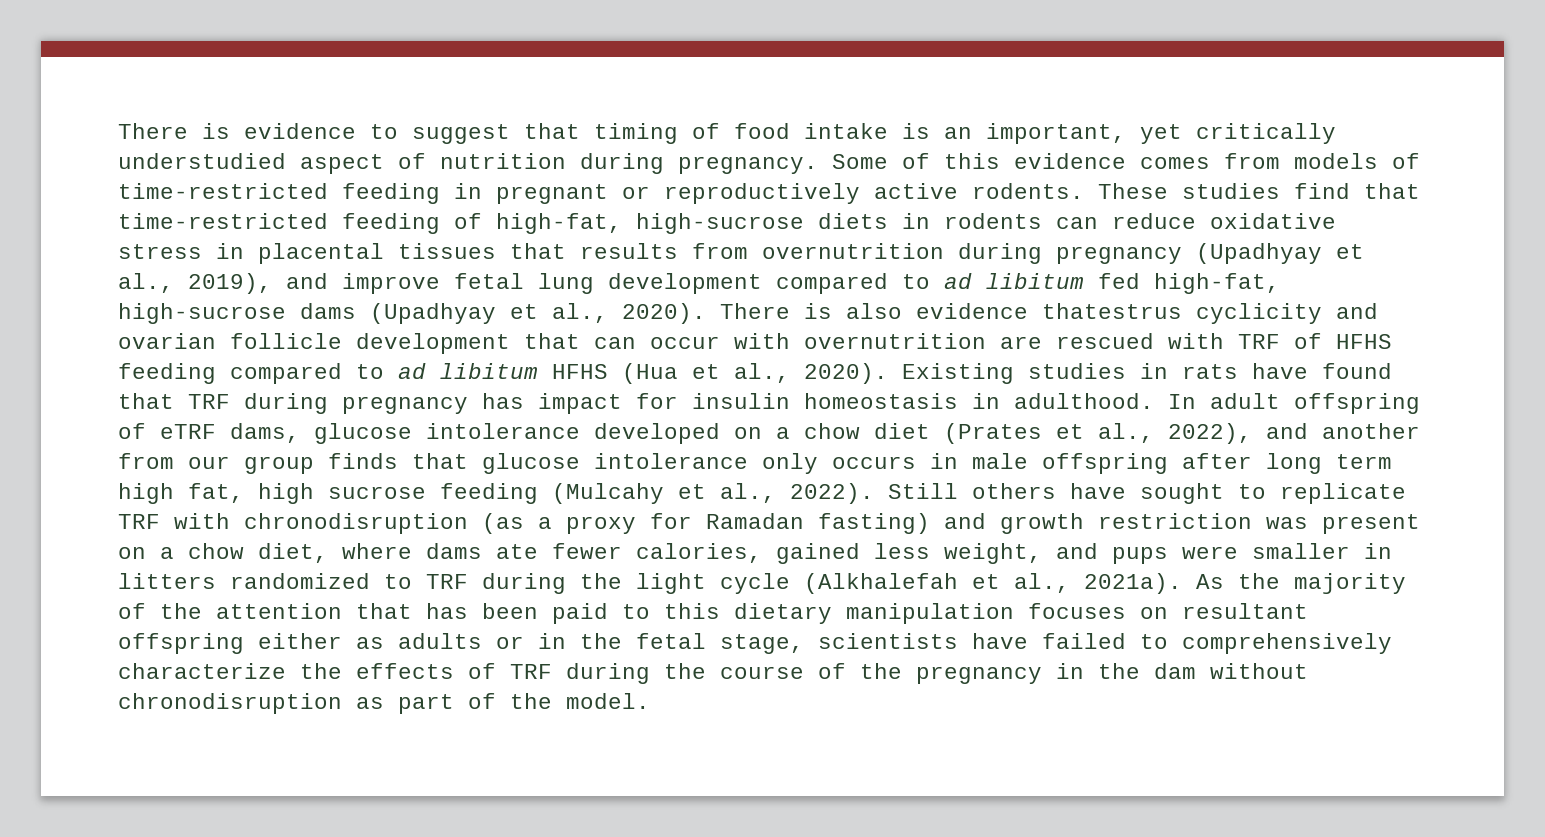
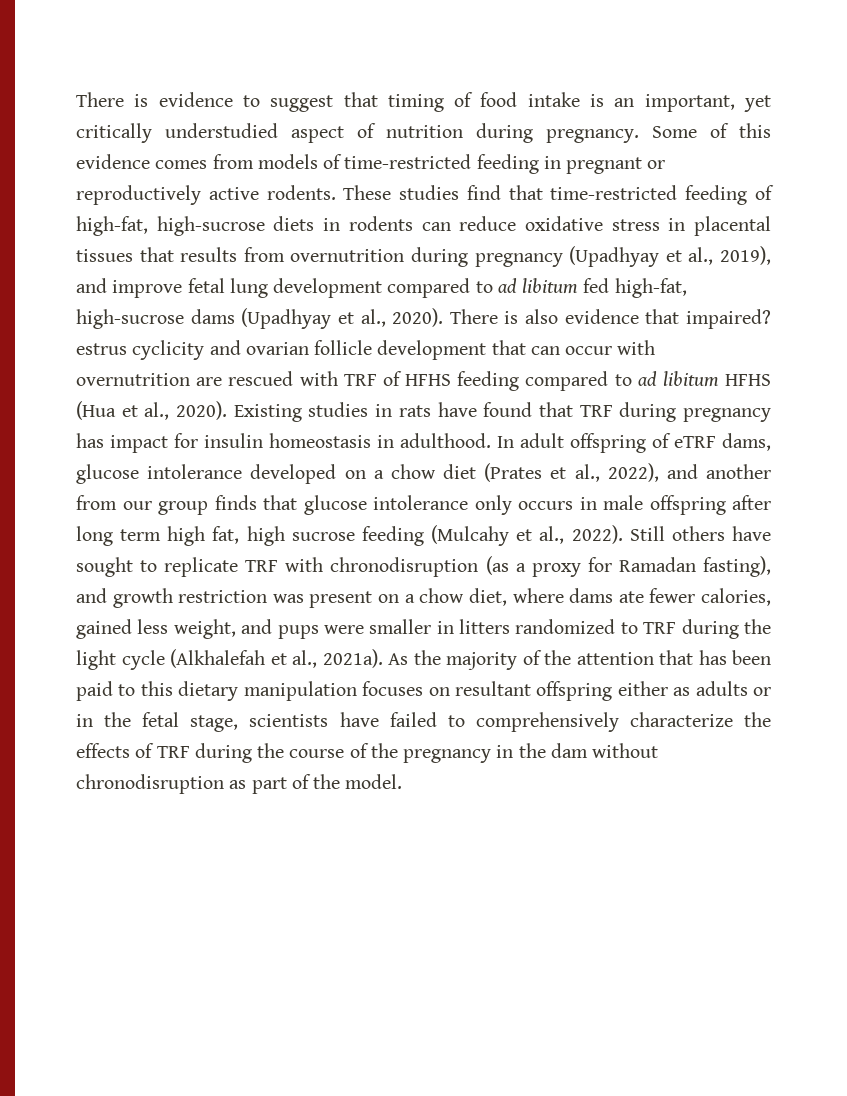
- There is also evidence thatestrus cyclicity and ovarian follicle development that can occur with overnutrition are rescued with TRF of HFHS feeding compared to ad libitum HFHS (Hua et al., 2020).
+ There is also evidence that impaired? estrus cyclicity and ovarian follicle development that can occur with overnutrition are rescued with TRF of HFHS feeding compared to ad libitum HFHS (Hua et al., 2020).
- Still others have sought to replicate TRF with chronodisruption (as a proxy for Ramadan fasting) and growth restriction was present on a chow diet, where dams ate fewer calories, gained less weight, and pups were smaller in litters randomized to TRF during the light cycle (Alkhalefah et al., 2021a).
+ Still others have sought to replicate TRF with chronodisruption (as a proxy for Ramadan fasting), and growth restriction was present on a chow diet, where dams ate fewer calories, gained less weight, and pups were smaller in litters randomized to TRF during the light cycle (Alkhalefah et al., 2021a).

